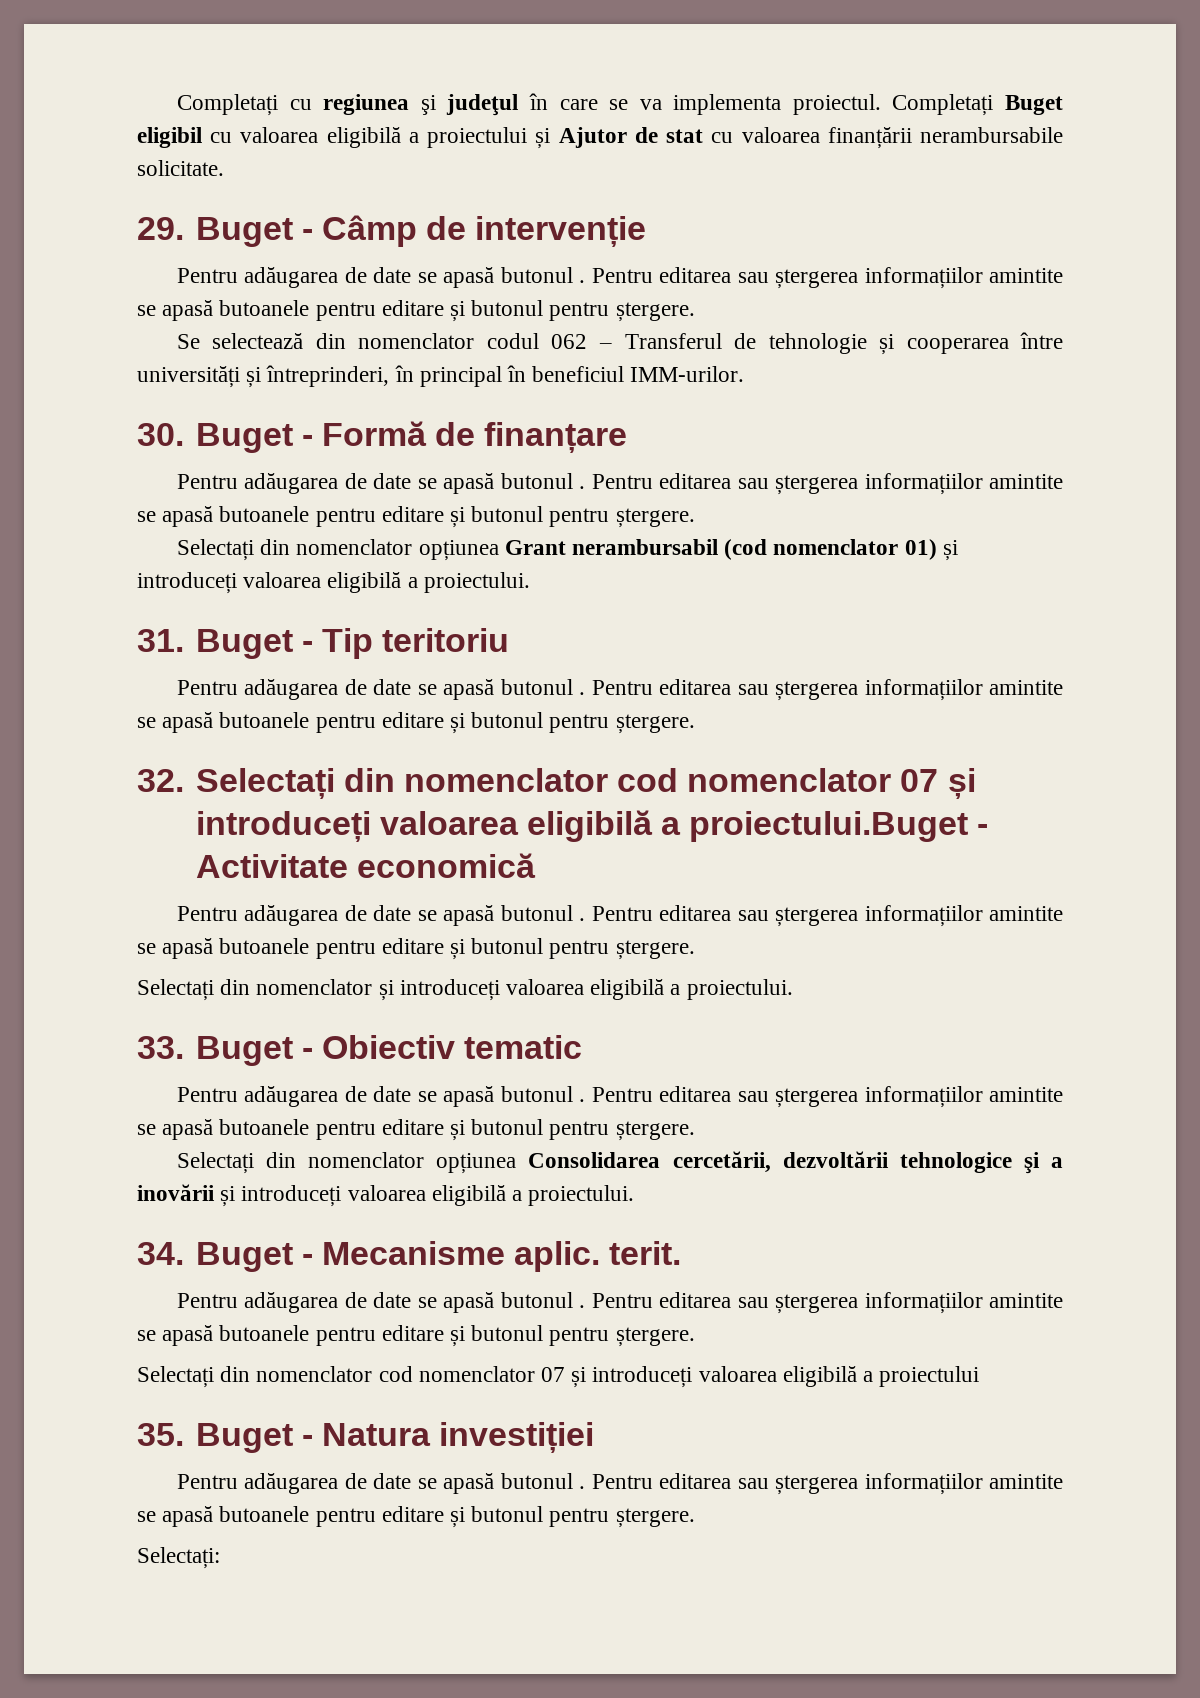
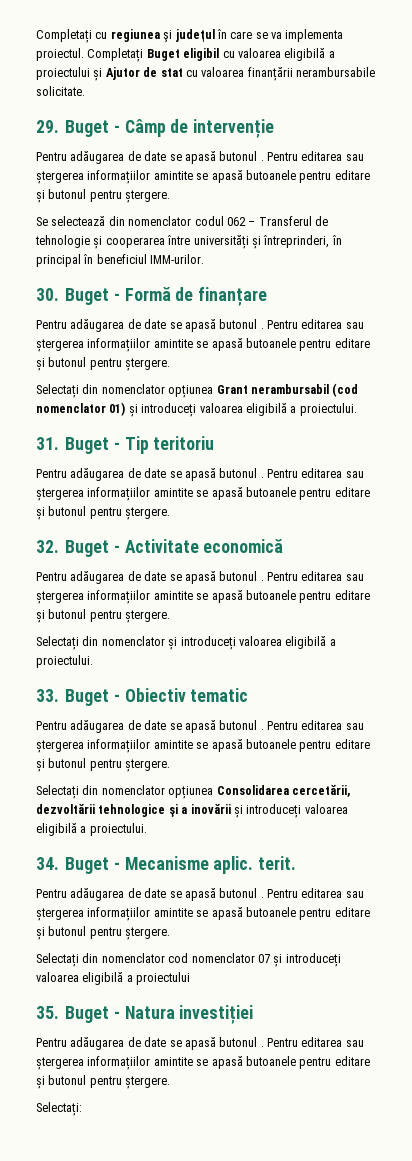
- 32. Selectați din nomenclator cod nomenclator 07 și introduceți valoarea eligibilă a proiectului.Buget - Activitate economică
+ 32. Buget - Activitate economică

